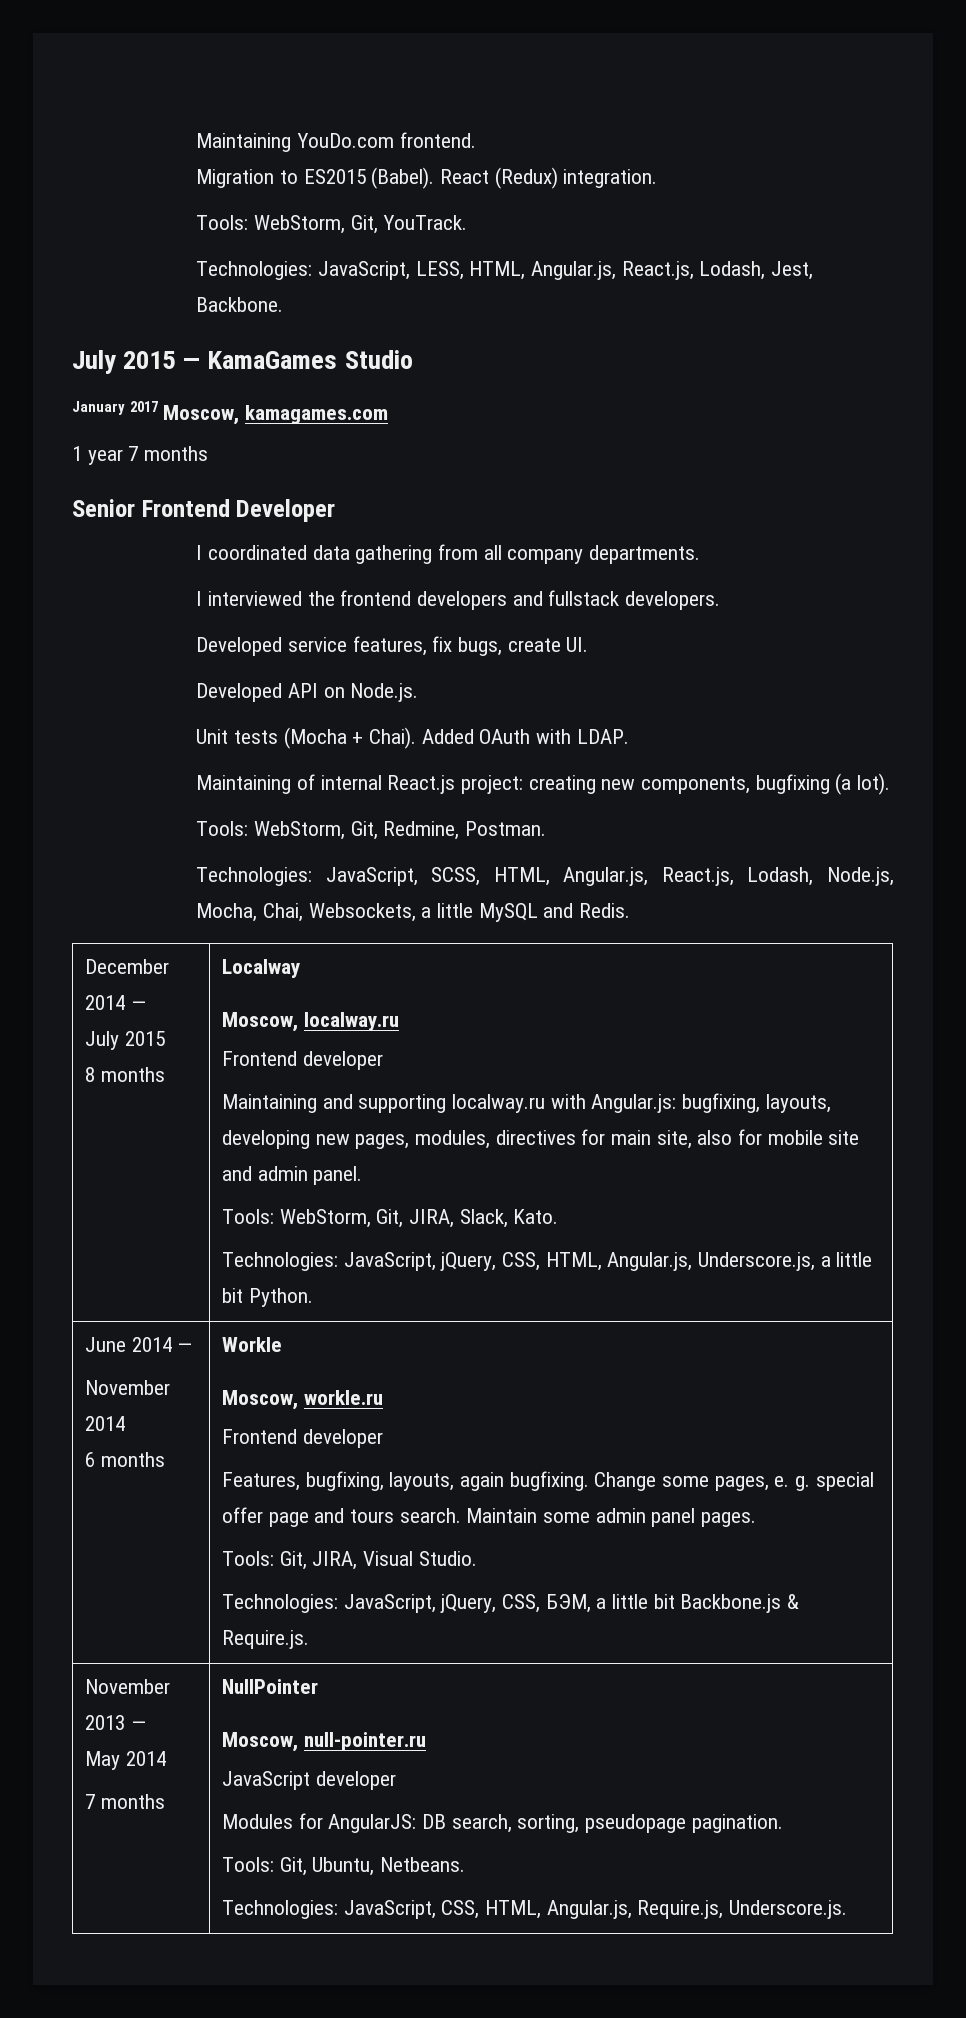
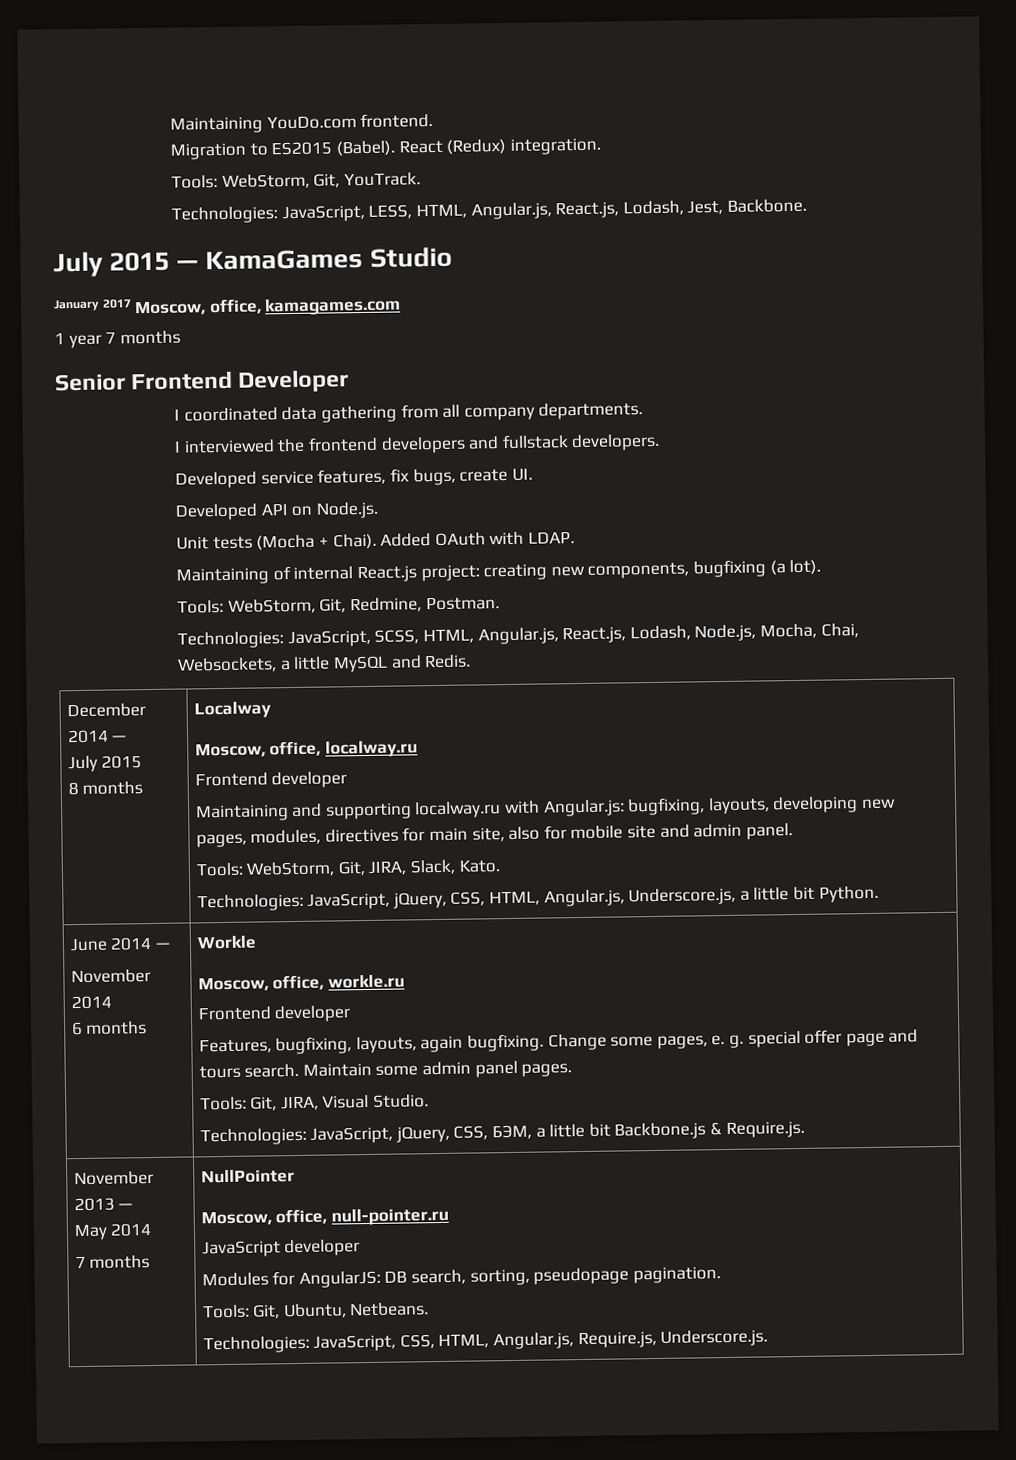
- January 2017 Moscow, kamagames.com
+ January 2017 Moscow, office, kamagames.com
- Moscow, localway.ru
+ Moscow, office, localway.ru
- Moscow, workle.ru
+ Moscow, office, workle.ru
  November 2013 —
  May 2014
  7 months | NullPointer
- Moscow, null-pointer.ru
+ Moscow, office, null-pointer.ru

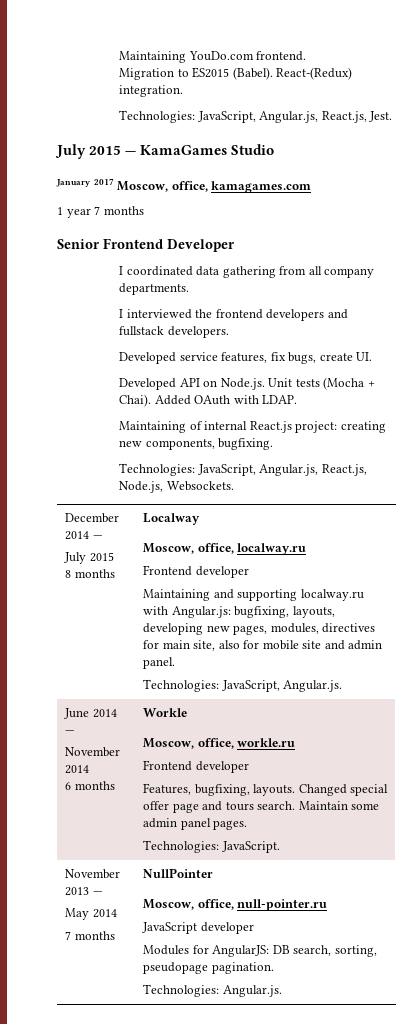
- React (Redux) integration.
+ React-(Redux) integration.
- Tools: WebStorm, Git, YouTrack.
- Technologies: JavaScript, LESS, HTML, Angular.js, React.js, Lodash, Jest, Backbone.
+ Technologies: JavaScript, Angular.js, React.js, Jest.
- Developed API on Node.js.
- Unit tests (Mocha + Chai).
+ Developed API on Node.js. Unit tests (Mocha + Chai).
- Maintaining of internal React.js project: creating new components, bugfixing (a lot).
- Tools: WebStorm, Git, Redmine, Postman.
- Technologies: JavaScript, SCSS, HTML, Angular.js, React.js, Lodash, Node.js, Mocha, Chai, Websockets, a little MySQL and Redis.
+ Maintaining of internal React.js project: creating new components, bugfixing.
+ Technologies: JavaScript, Angular.js, React.js, Node.js, Websockets.
- Tools: WebStorm, Git, JIRA, Slack, Kato.
- Technologies: JavaScript, jQuery, CSS, HTML, Angular.js, Underscore.js, a little bit Python.
+ Technologies: JavaScript, Angular.js.
- Features, bugfixing, layouts, again bugfixing. Change some pages, e. g. special offer page and tours search.
+ Features, bugfixing, layouts. Changed special offer page and tours search.
- Tools: Git, JIRA, Visual Studio.
- Technologies: JavaScript, jQuery, CSS, БЭМ, a little bit Backbone.js & Require.js.
+ Technologies: JavaScript.
  November 2013 —
  May 2014
  7 months | NullPointer
  Moscow, office, null-pointer.ru
  JavaScript developer
  Modules for AngularJS: DB search, sorting, pseudopage pagination.
- Tools: Git, Ubuntu, Netbeans.
- Technologies: JavaScript, CSS, HTML, Angular.js, Require.js, Underscore.js.
+ Technologies: Angular.js.

